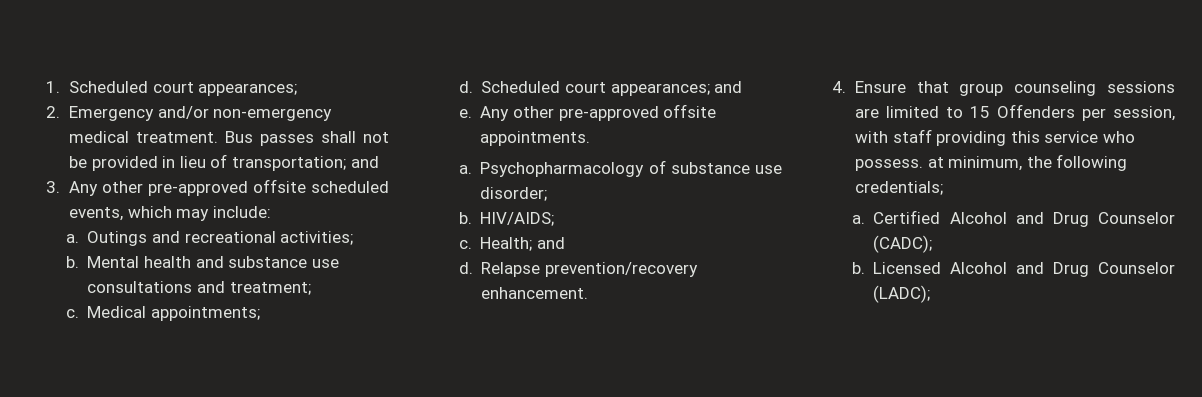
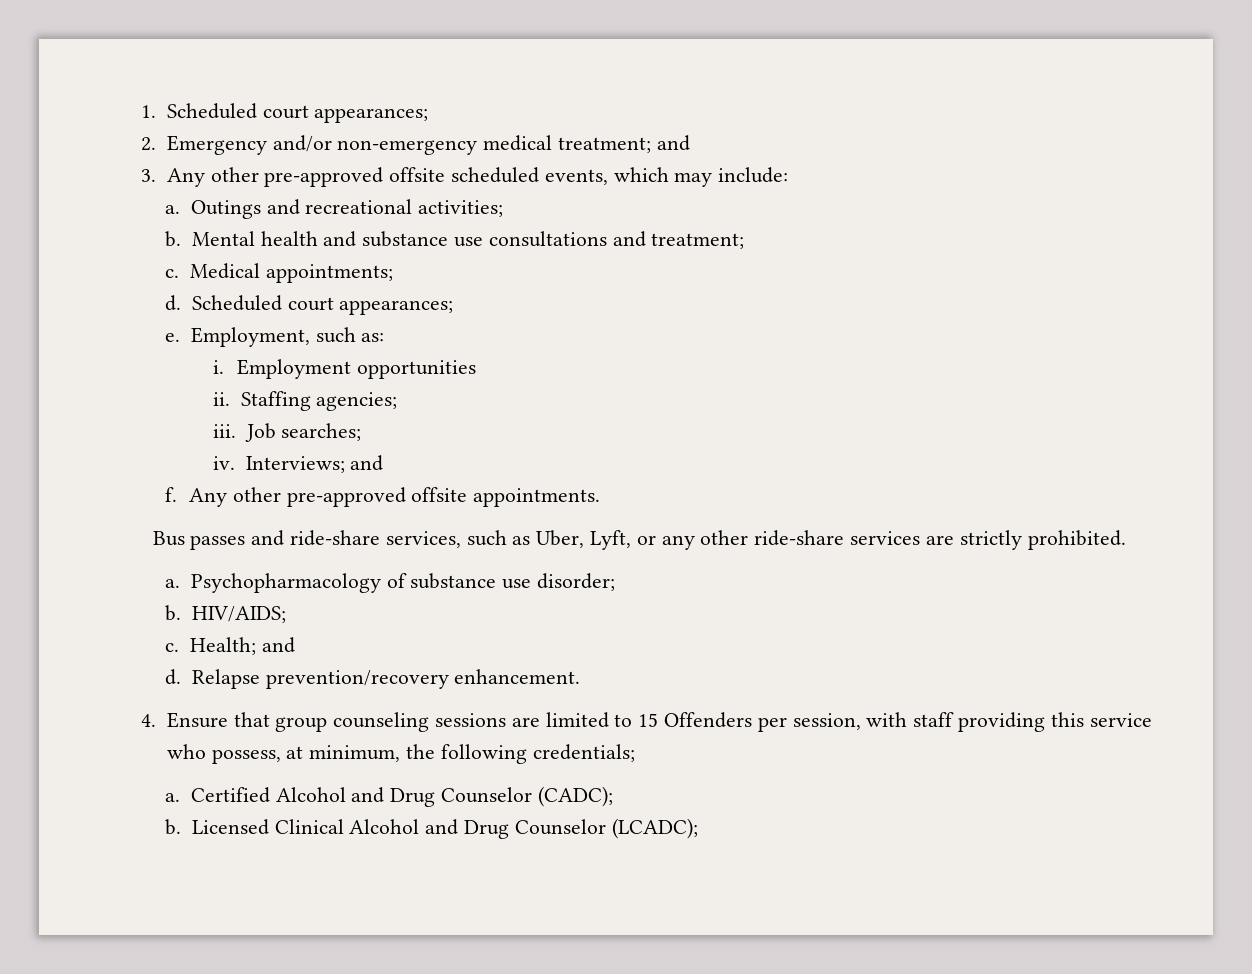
- 2. Emergency and/or non-emergency medical treatment. Bus passes shall not be provided in lieu of transportation; and
+ 2. Emergency and/or non-emergency medical treatment; and
- d. Scheduled court appearances; and
- e.
+ d. Scheduled court appearances;
+ e. Employment, such as:
+ i. Employment opportunities
+ ii. Staffing agencies;
+ iii. Job searches;
+ iv. Interviews; and
+ f.
+ Bus passes and ride-share services, such as Uber, Lyft, or any other ride-share services are strictly prohibited.
- 4. Ensure that group counseling sessions are limited to 15 Offenders per session, with staff providing this service who possess. at minimum, the following credentials;
+ 4. Ensure that group counseling sessions are limited to 15 Offenders per session, with staff providing this service who possess, at minimum, the following credentials;
- Licensed Alcohol and Drug Counselor (LADC);
+ Licensed Clinical Alcohol and Drug Counselor (LCADC);

